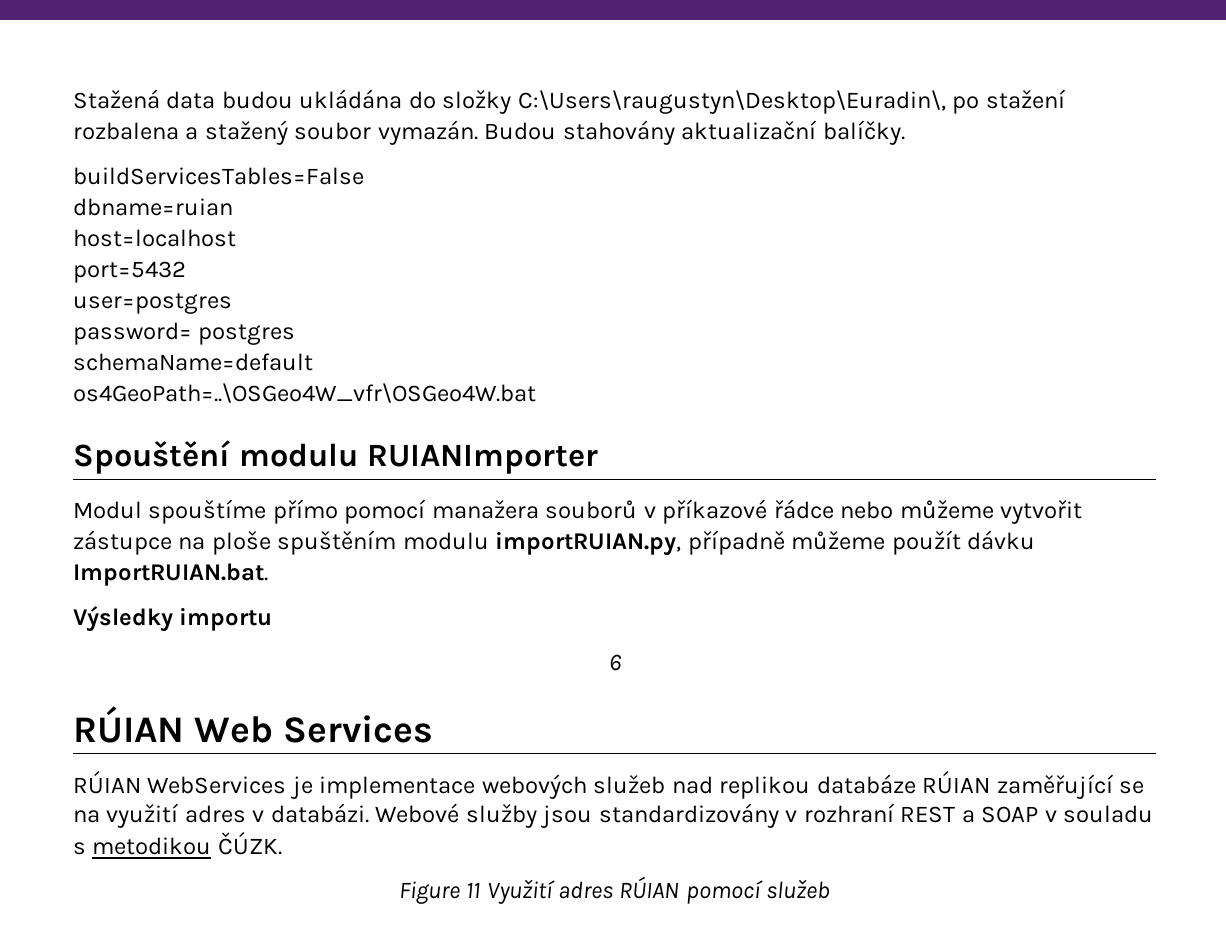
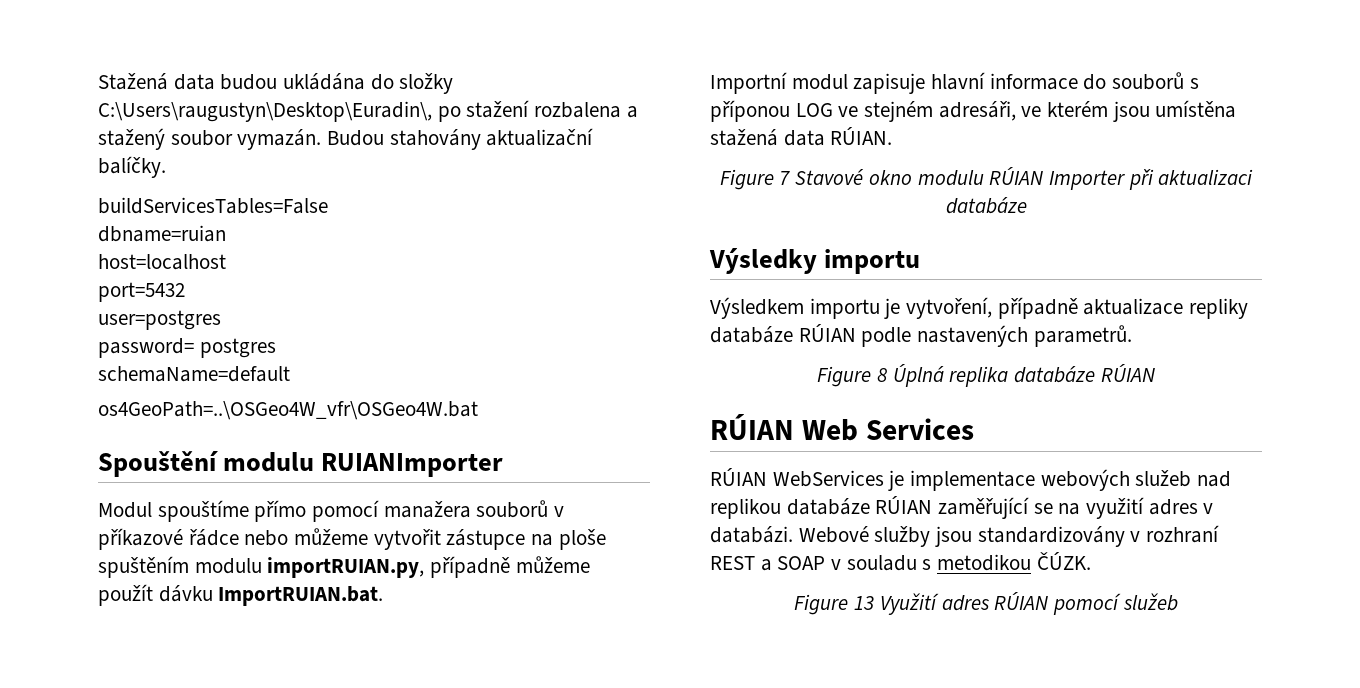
+ Importní modul zapisuje hlavní informace do souborů s příponou LOG ve stejném adresáři, ve kterém jsou umístěna stažená data RÚIAN.
+ Figure 7 Stavové okno modulu RÚIAN Importer při aktualizaci databáze
  Výsledky importu
- 6
+ Výsledkem importu je vytvoření, případně aktualizace repliky databáze RÚIAN podle nastavených parametrů.
+ Figure 8 Úplná replika databáze RÚIAN
- Figure 11 Využití adres RÚIAN pomocí služeb
+ Figure 13 Využití adres RÚIAN pomocí služeb

